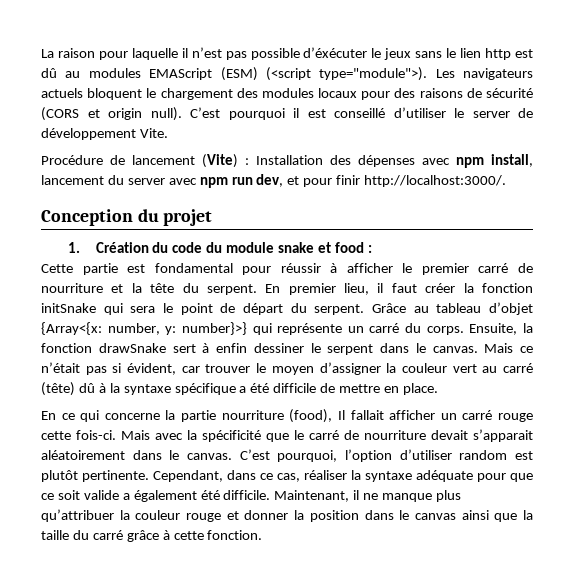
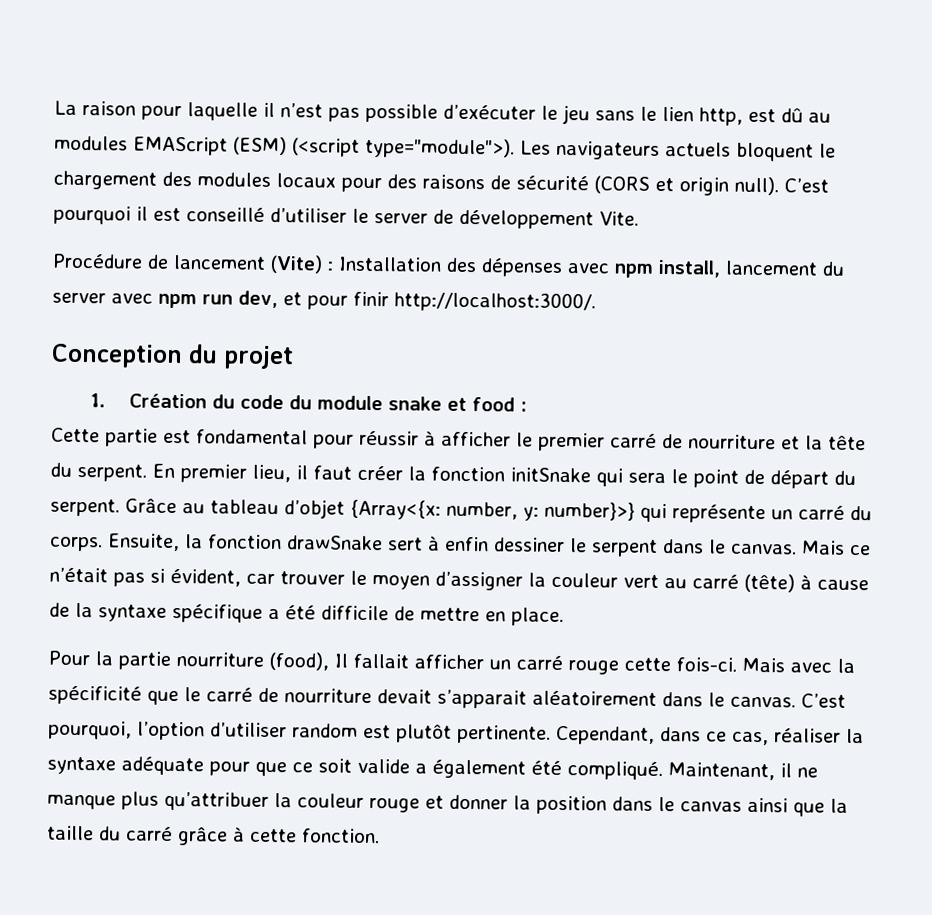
- La raison pour laquelle il n’est pas possible d’éxécuter le jeux sans le lien http est dû au modules EMAScript (ESM) (<script type="module">).
+ La raison pour laquelle il n’est pas possible d’exécuter le jeu sans le lien http, est dû au modules EMAScript (ESM) (<script type="module">).
- Mais ce n’était pas si évident, car trouver le moyen d’assigner la couleur vert au carré (tête) dû à la syntaxe spécifique a été difficile de mettre en place.
+ Mais ce n’était pas si évident, car trouver le moyen d’assigner la couleur vert au carré (tête) à cause de la syntaxe spécifique a été difficile de mettre en place.
- En ce qui concerne la partie nourriture (food), Il fallait afficher un carré rouge cette fois-ci.
+ Pour la partie nourriture (food), Il fallait afficher un carré rouge cette fois-ci.
- Cependant, dans ce cas, réaliser la syntaxe adéquate pour que ce soit valide a également été difficile.
+ Cependant, dans ce cas, réaliser la syntaxe adéquate pour que ce soit valide a également été compliqué.

